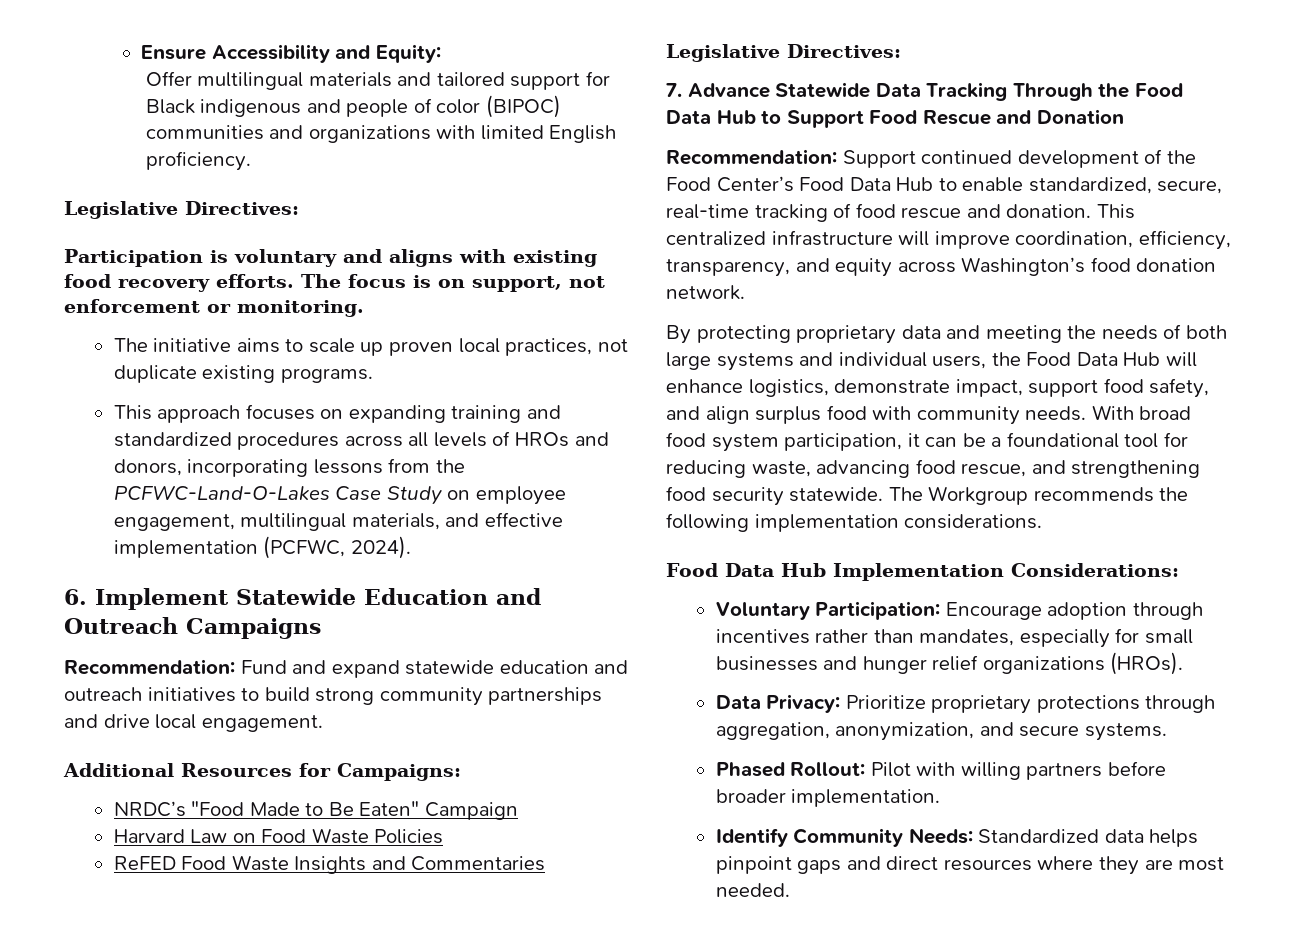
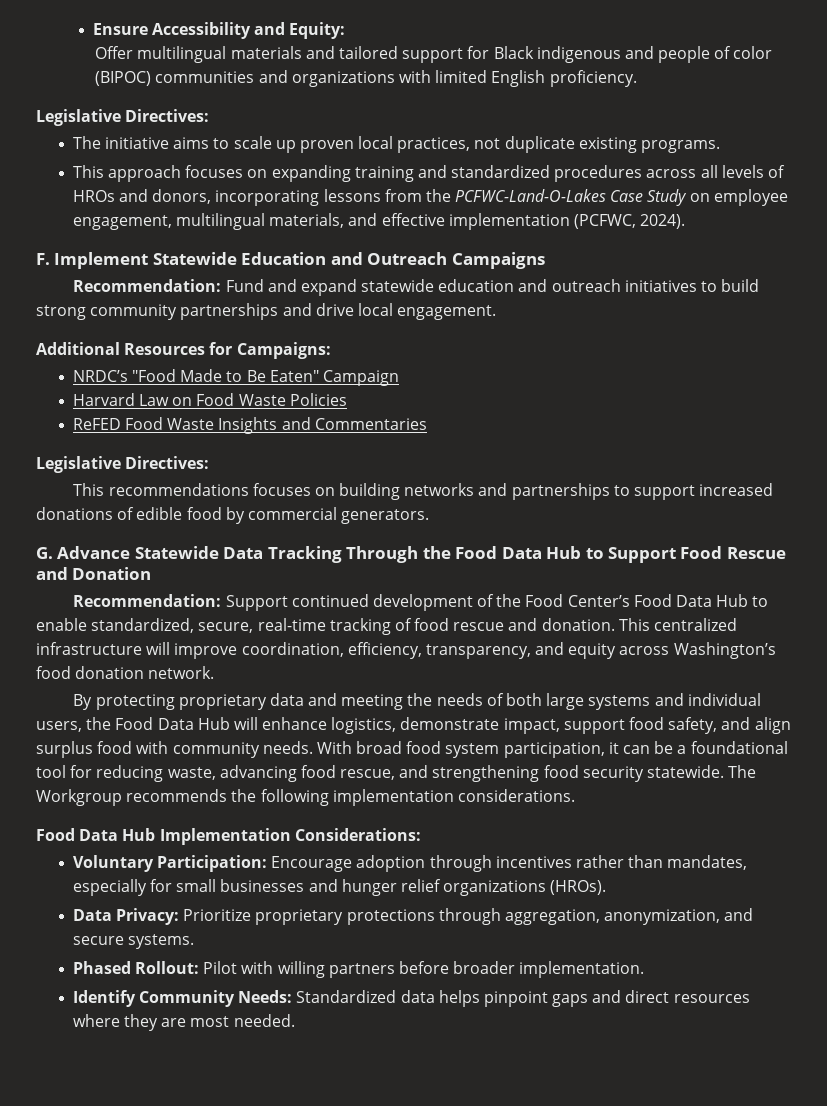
- Participation is voluntary and aligns with existing food recovery efforts. The focus is on support, not enforcement or monitoring.
- 6. Implement Statewide Education and Outreach Campaigns
+ F. Implement Statewide Education and Outreach Campaigns
- 7. Advance Statewide Data Tracking Through the Food Data Hub to Support Food Rescue and Donation
+ This recommendations focuses on building networks and partnerships to support increased donations of edible food by commercial generators.
+ G. Advance Statewide Data Tracking Through the Food Data Hub to Support Food Rescue and Donation

